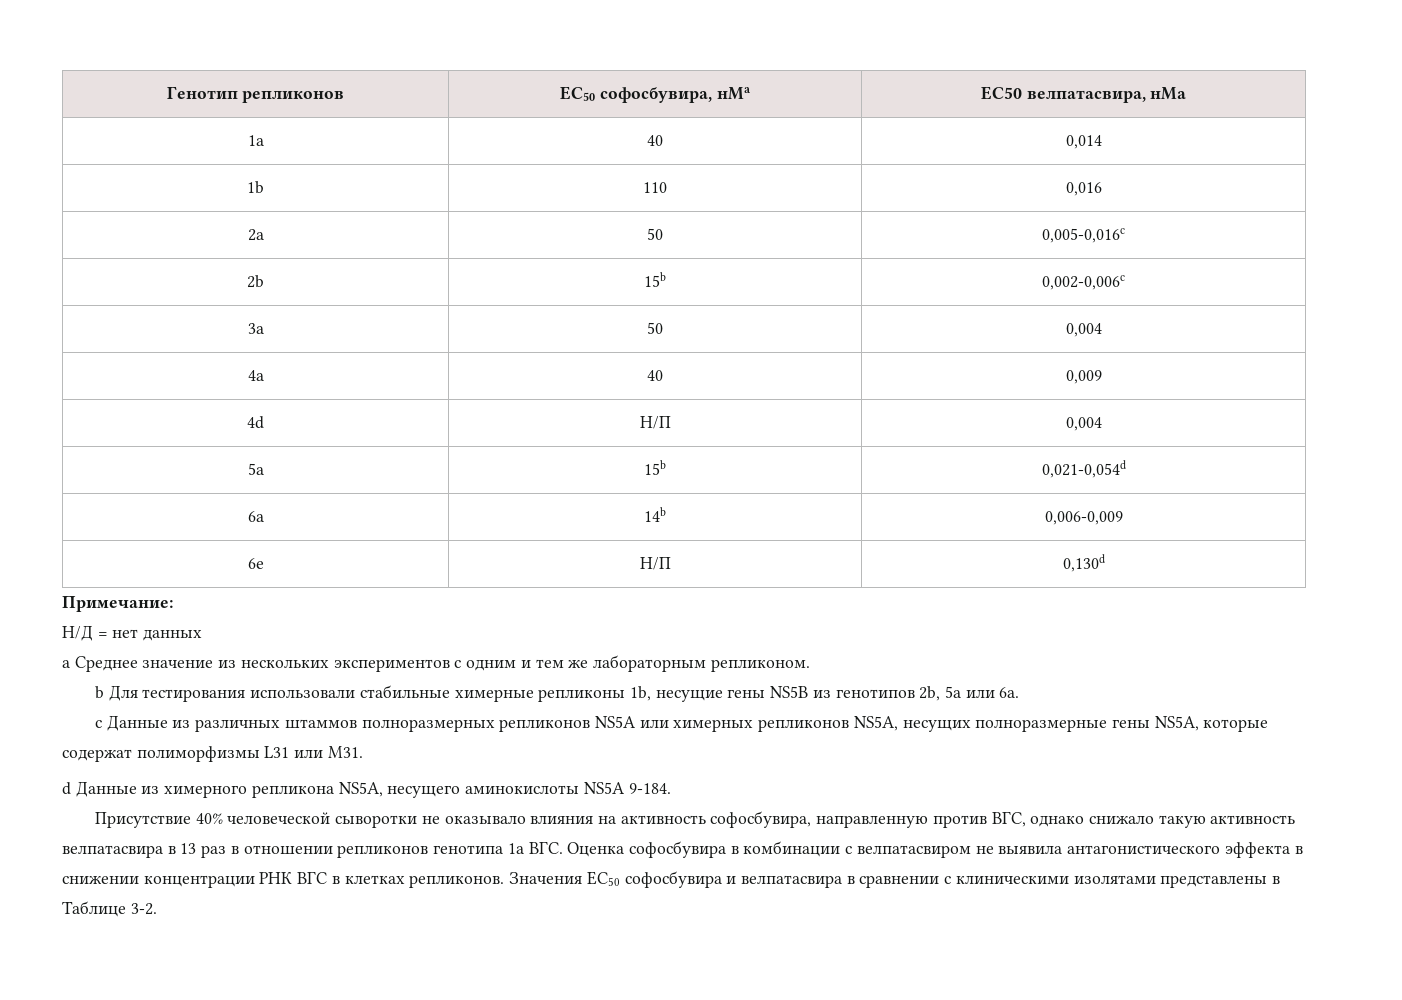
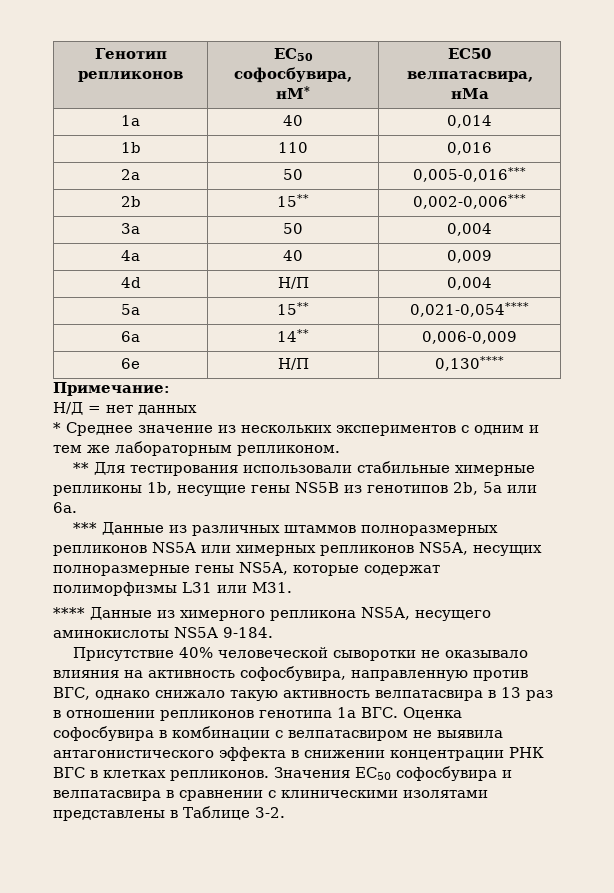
- Генотип репликонов | EC50 софосбувира, нМa | EC50 велпатасвира, нМa
+ Генотип репликонов | EC50 софосбувира, нМ* | EC50 велпатасвира, нМa
- 2a | 50 | 0,005-0,016c
+ 2a | 50 | 0,005-0,016***
- 2b | 15b | 0,002-0,006c
+ 2b | 15** | 0,002-0,006***
- 5a | 15b | 0,021-0,054d
+ 5a | 15** | 0,021-0,054****
- 6a | 14b | 0,006-0,009
+ 6a | 14** | 0,006-0,009
- 6e | Н/П | 0,130d
+ 6e | Н/П | 0,130****
- a Среднее значение из нескольких экспериментов с одним и тем же лабораторным репликоном.
+ * Среднее значение из нескольких экспериментов с одним и тем же лабораторным репликоном.
- b Для тестирования использовали стабильные химерные репликоны 1b, несущие гены NS5B из генотипов 2b, 5a или 6a.
+ ** Для тестирования использовали стабильные химерные репликоны 1b, несущие гены NS5B из генотипов 2b, 5a или 6a.
- c Данные из различных штаммов полноразмерных репликонов NS5A или химерных репликонов NS5A, несущих полноразмерные гены NS5A, которые содержат полиморфизмы L31 или M31.
+ *** Данные из различных штаммов полноразмерных репликонов NS5A или химерных репликонов NS5A, несущих полноразмерные гены NS5A, которые содержат полиморфизмы L31 или M31.
- d Данные из химерного репликона NS5A, несущего аминокислоты NS5A 9-184.
+ **** Данные из химерного репликона NS5A, несущего аминокислоты NS5A 9-184.

